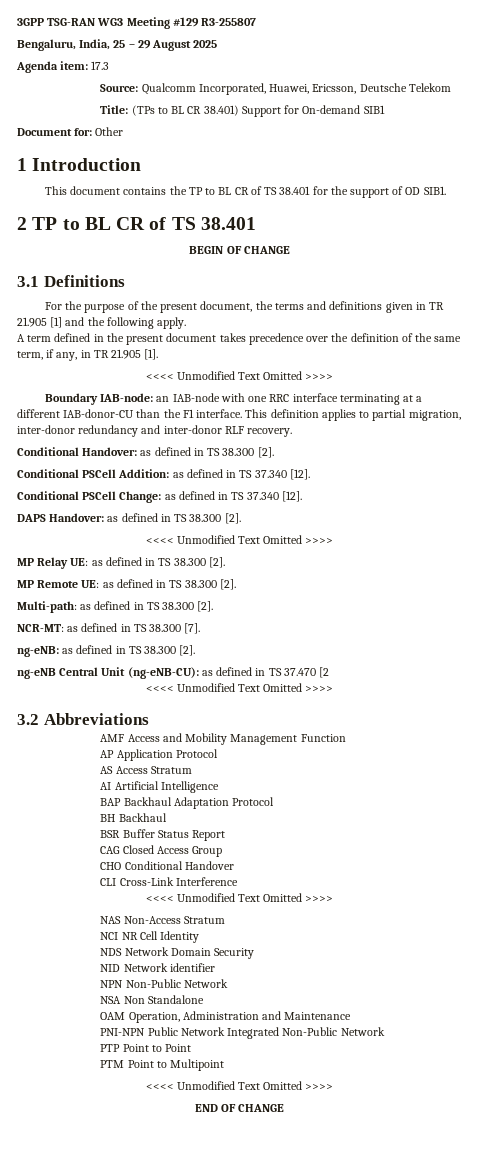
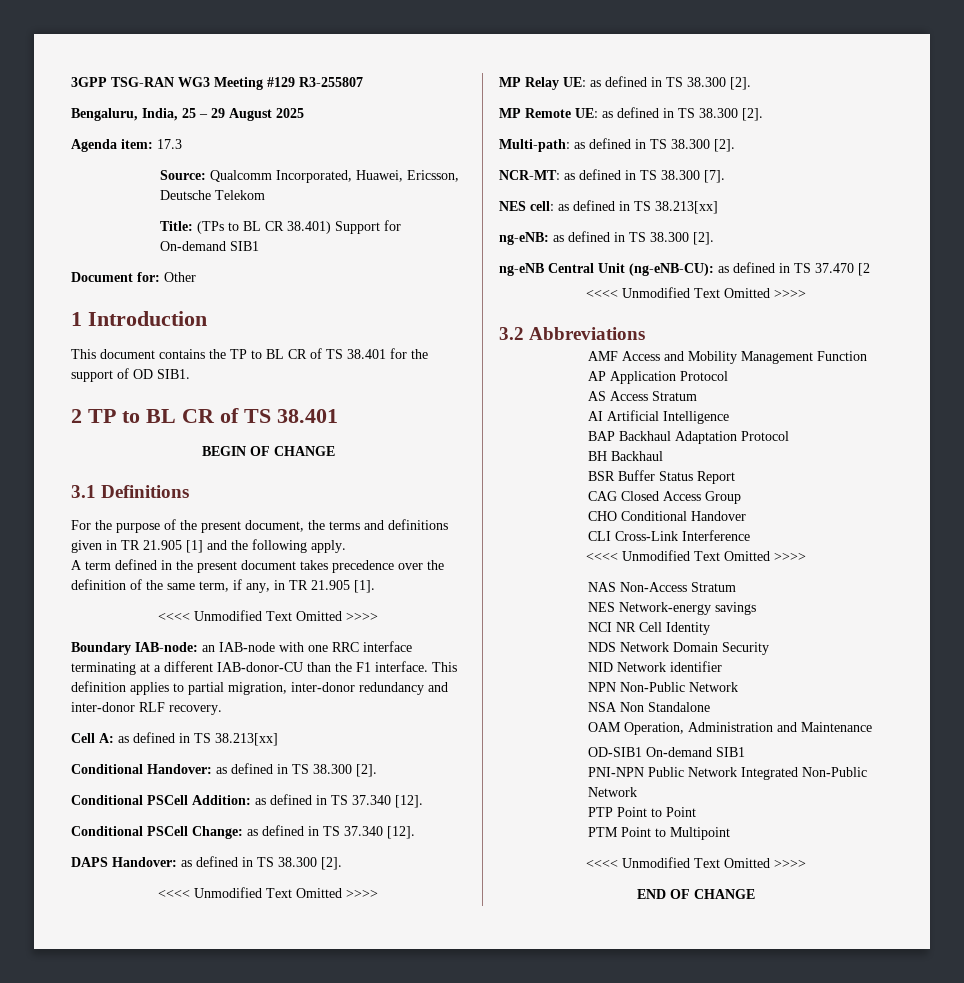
+ Cell A: as defined in TS 38.213[xx]
+ NES cell: as defined in TS 38.213[xx]
+ NES Network-energy savings
+ OD-SIB1 On-demand SIB1

